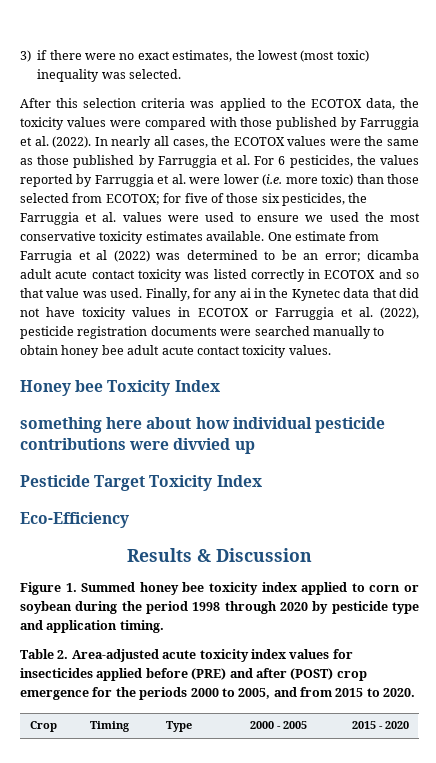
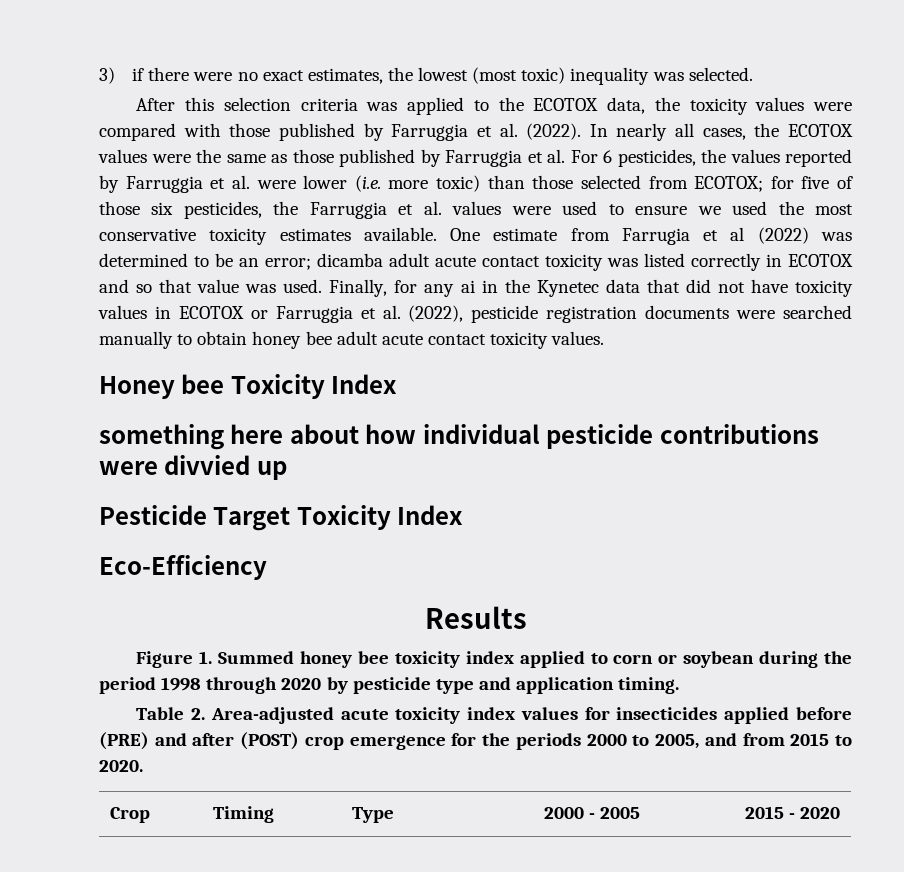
- Results & Discussion
+ Results

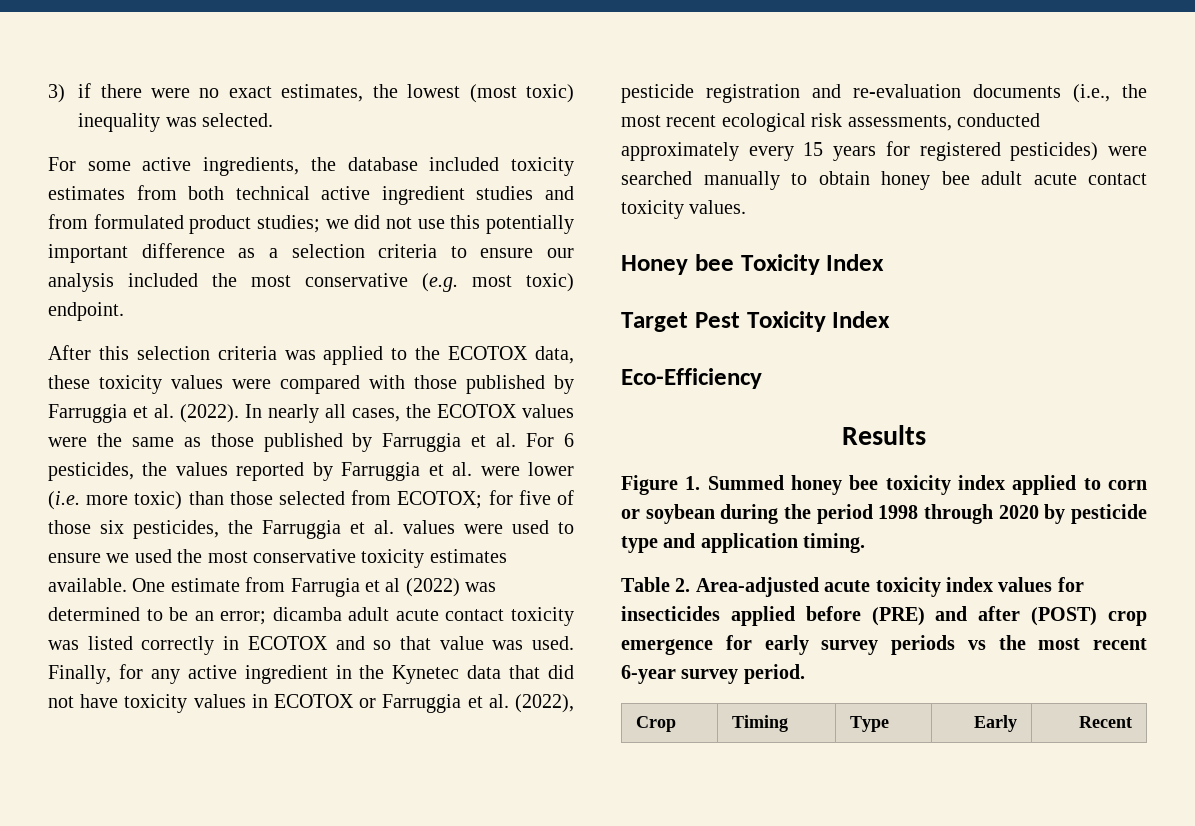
+ For some active ingredients, the database included toxicity estimates from both technical active ingredient studies and from formulated product studies; we did not use this potentially important difference as a selection criteria to ensure our analysis included the most conservative (e.g. most toxic) endpoint.
- After this selection criteria was applied to the ECOTOX data, the toxicity values were compared with those published by Farruggia et al. (2022).
+ After this selection criteria was applied to the ECOTOX data, these toxicity values were compared with those published by Farruggia et al. (2022).
- Finally, for any ai in the Kynetec data that did not have toxicity values in ECOTOX or Farruggia et al. (2022), pesticide registration documents were searched manually to obtain honey bee adult acute contact toxicity values.
+ Finally, for any active ingredient in the Kynetec data that did not have toxicity values in ECOTOX or Farruggia et al. (2022), pesticide registration and re-evaluation documents (i.e., the most recent ecological risk assessments, conducted approximately every 15 years for registered pesticides) were searched manually to obtain honey bee adult acute contact toxicity values.
- something here about how individual pesticide contributions were divvied up
- Pesticide Target Toxicity Index
+ Target Pest Toxicity Index
- Table 2. Area-adjusted acute toxicity index values for insecticides applied before (PRE) and after (POST) crop emergence for the periods 2000 to 2005, and from 2015 to 2020.
- Crop | Timing | Type | 2000 - 2005 | 2015 - 2020
+ Table 2. Area-adjusted acute toxicity index values for insecticides applied before (PRE) and after (POST) crop emergence for early survey periods vs the most recent 6-year survey period.
+ Crop | Timing | Type | Early | Recent

